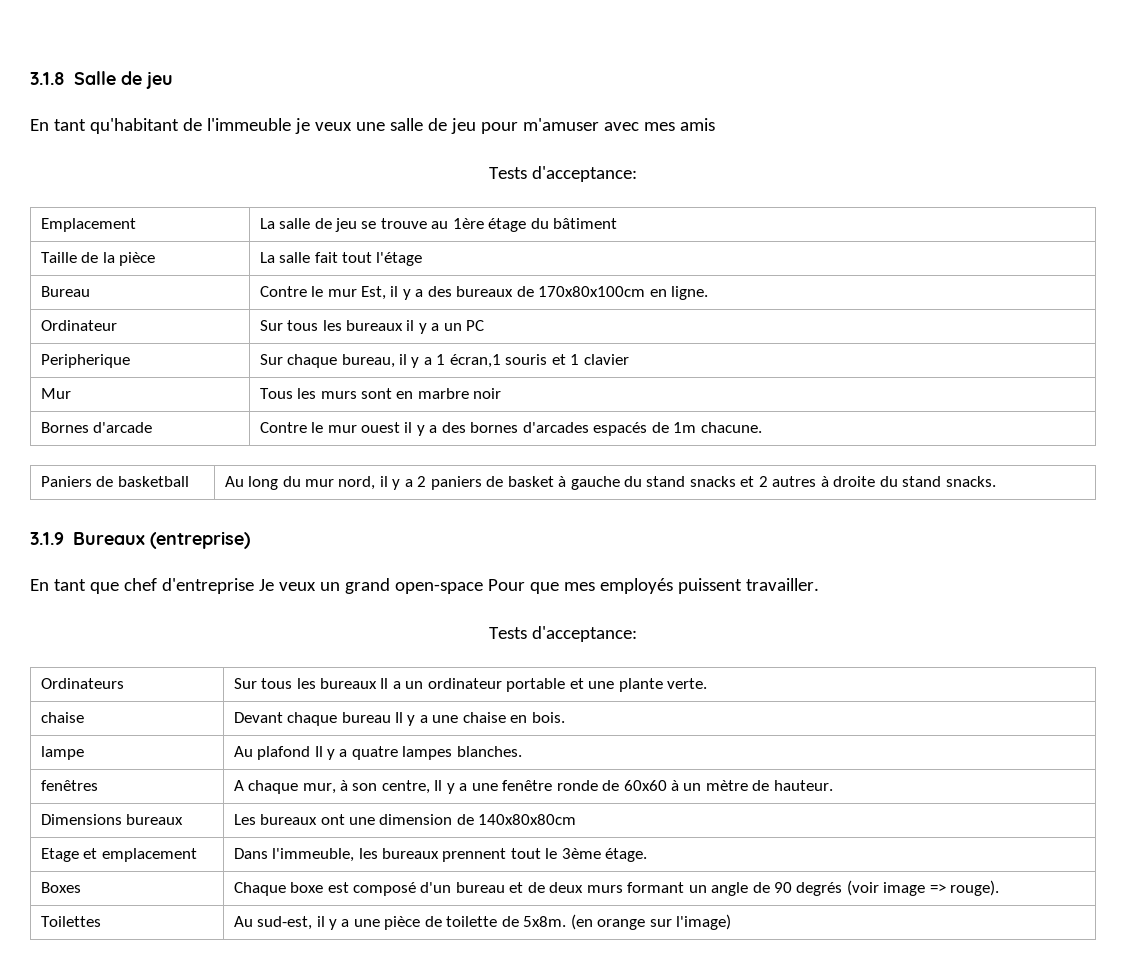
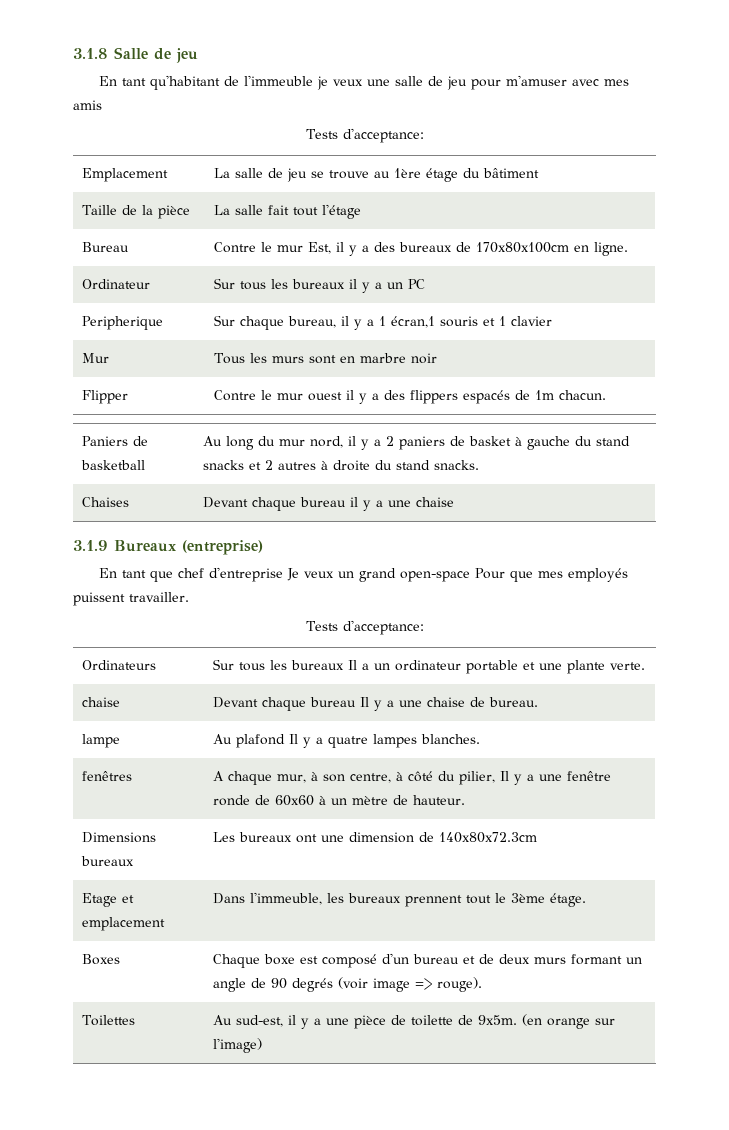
- Bornes d'arcade | Contre le mur ouest il y a des bornes d'arcades espacés de 1m chacune.
+ Flipper | Contre le mur ouest il y a des flippers espacés de 1m chacun.
+ Chaises | Devant chaque bureau il y a une chaise
- chaise | Devant chaque bureau Il y a une chaise en bois.
+ chaise | Devant chaque bureau Il y a une chaise de bureau.
- fenêtres | A chaque mur, à son centre, Il y a une fenêtre ronde de 60x60 à un mètre de hauteur.
+ fenêtres | A chaque mur, à son centre, à côté du pilier, Il y a une fenêtre ronde de 60x60 à un mètre de hauteur.
- Dimensions bureaux | Les bureaux ont une dimension de 140x80x80cm
+ Dimensions bureaux | Les bureaux ont une dimension de 140x80x72.3cm
- Toilettes | Au sud-est, il y a une pièce de toilette de 5x8m. (en orange sur l'image)
+ Toilettes | Au sud-est, il y a une pièce de toilette de 9x5m. (en orange sur l'image)

